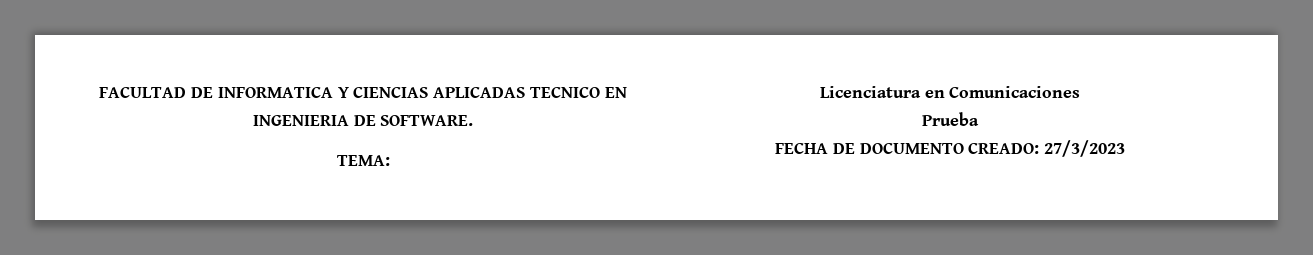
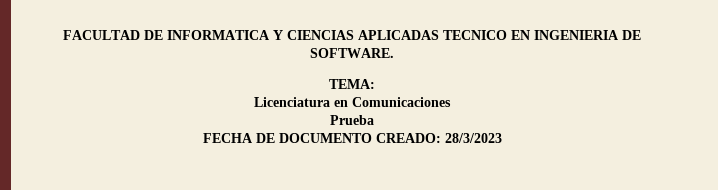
- FECHA DE DOCUMENTO CREADO: 27/3/2023
+ FECHA DE DOCUMENTO CREADO: 28/3/2023

